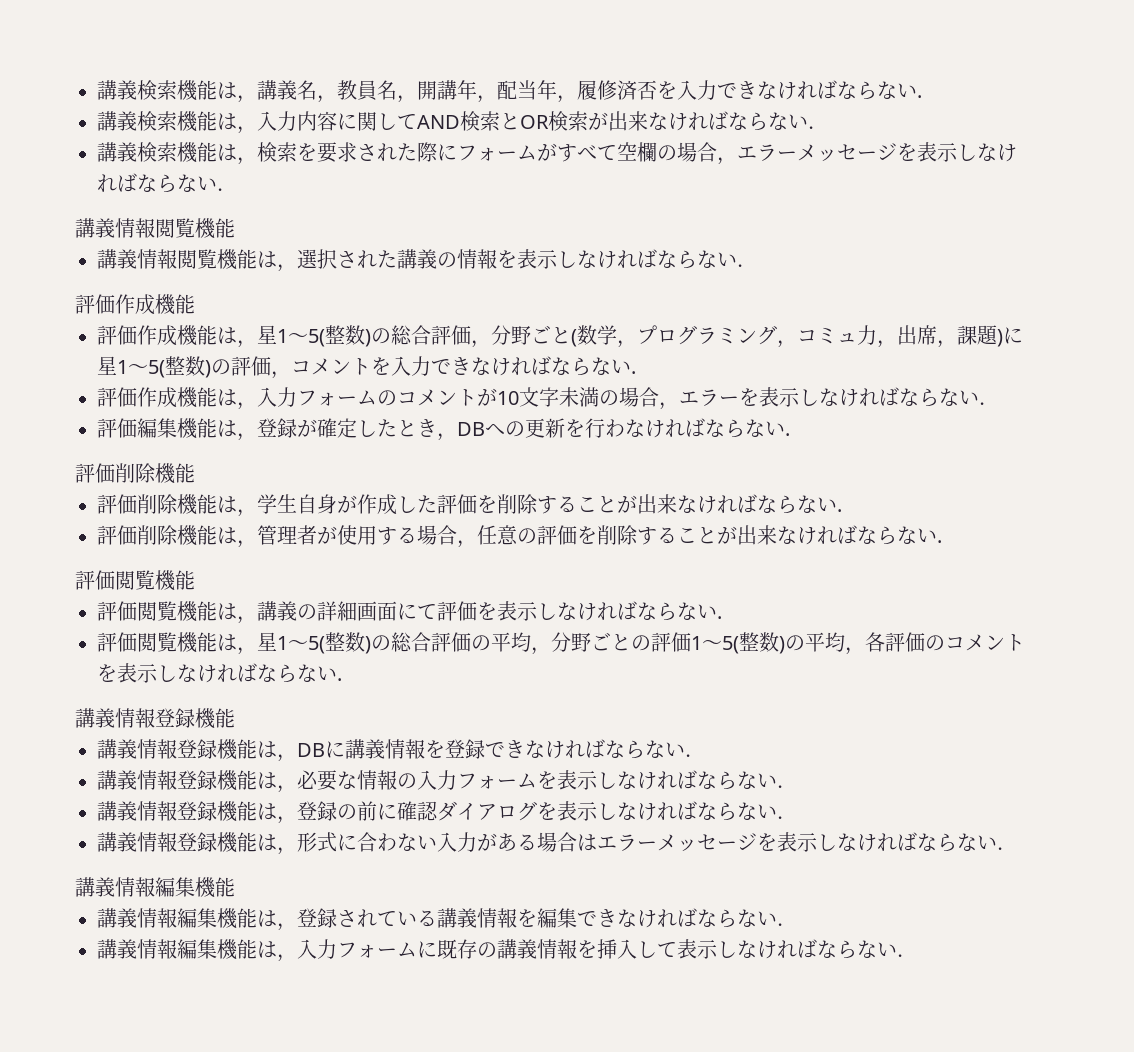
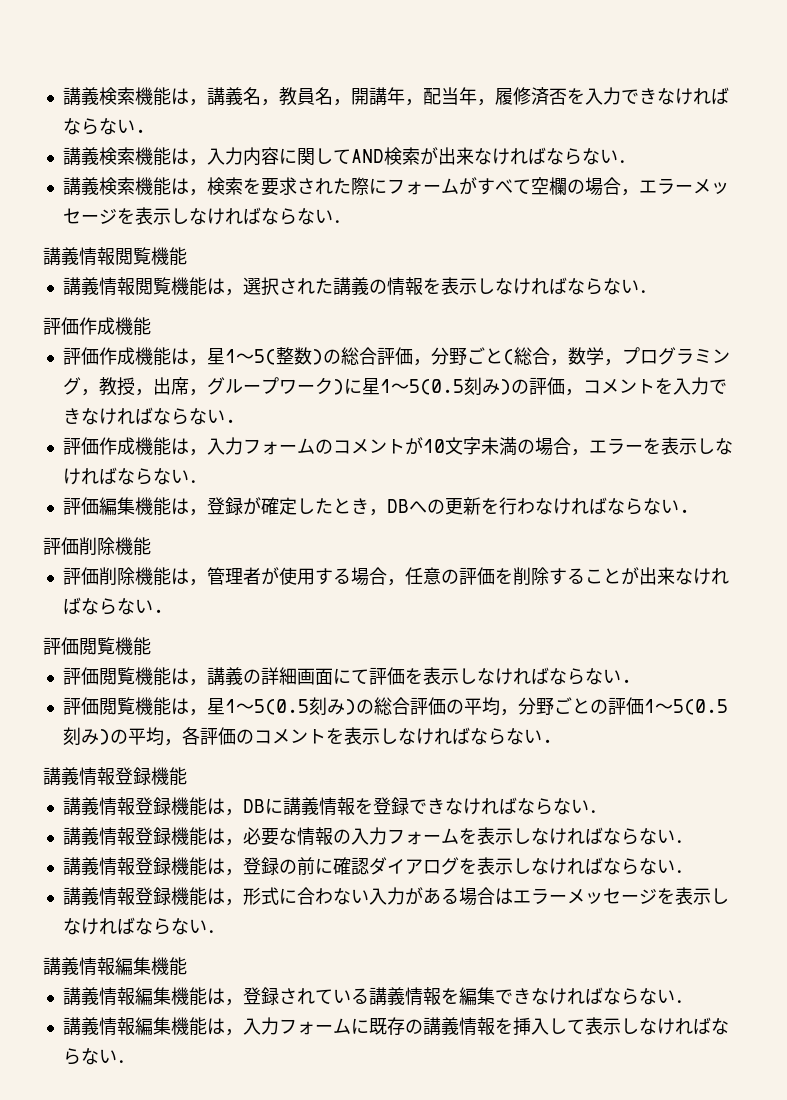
- 講義検索機能は，入力内容に関してAND検索とOR検索が出来なければならない．
+ 講義検索機能は，入力内容に関してAND検索が出来なければならない．
- 評価作成機能は，星1～5(整数)の総合評価，分野ごと(数学，プログラミング，コミュ力，出席，課題)に星1～5(整数)の評価，コメントを入力できなければならない.
+ 評価作成機能は，星1～5(整数)の総合評価，分野ごと(総合，数学，プログラミング，教授，出席，グループワーク)に星1～5(0.5刻み)の評価，コメントを入力できなければならない.
- 評価削除機能は，学生自身が作成した評価を削除することが出来なければならない.
- 評価閲覧機能は，星1～5(整数)の総合評価の平均，分野ごとの評価1～5(整数)の平均，各評価のコメントを表示しなければならない.
+ 評価閲覧機能は，星1～5(0.5刻み)の総合評価の平均，分野ごとの評価1～5(0.5刻み)の平均，各評価のコメントを表示しなければならない.

